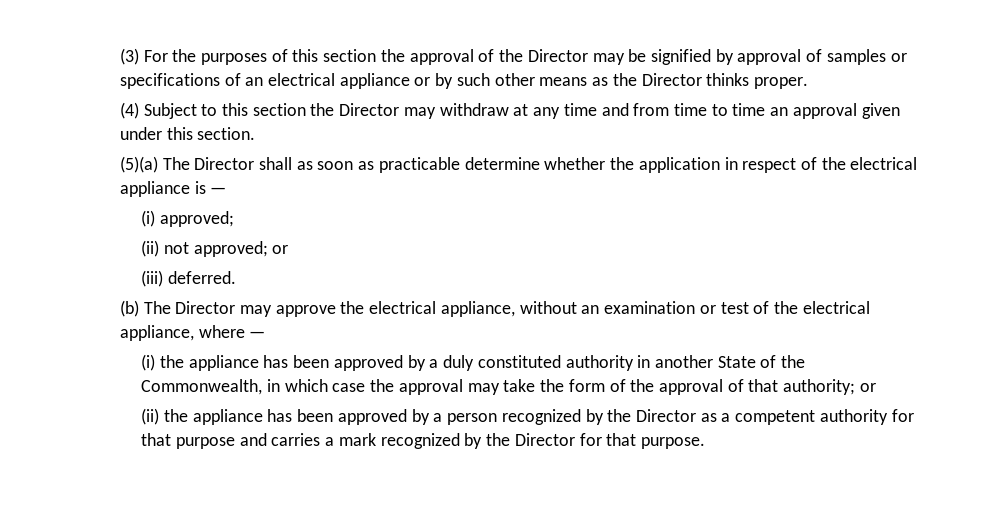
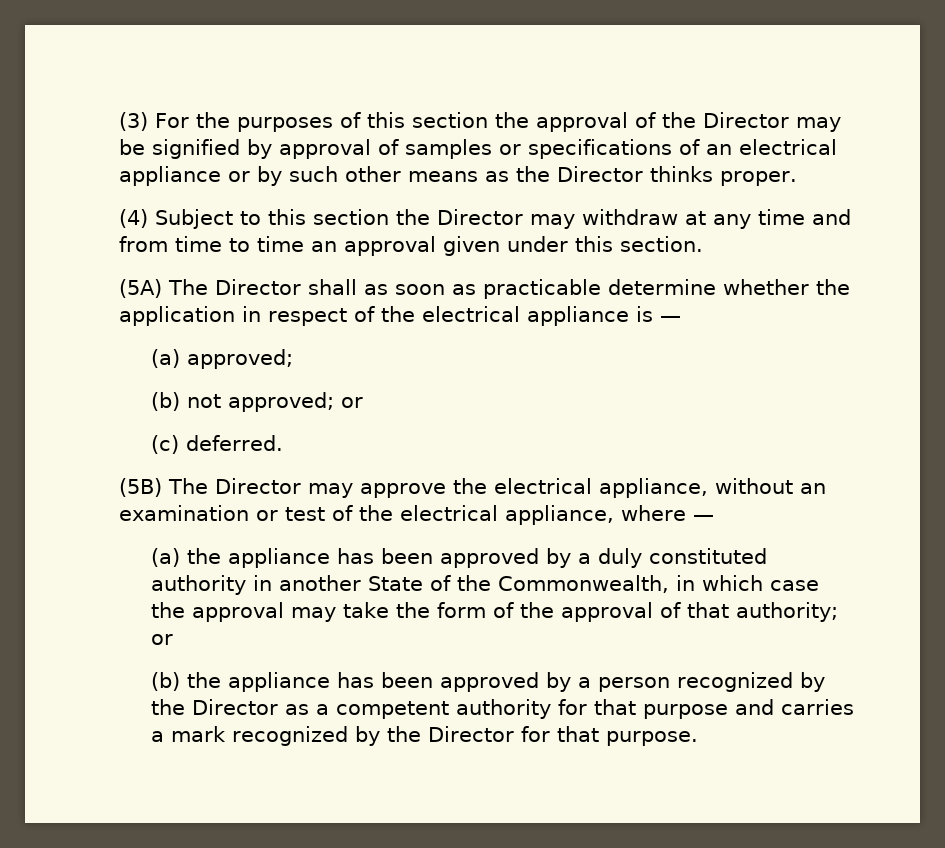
- (5)(a) The Director shall as soon as practicable determine whether the application in respect of the electrical appliance is —
+ (5A) The Director shall as soon as practicable determine whether the application in respect of the electrical appliance is —
- (i) approved;
+ (a) approved;
- (ii) not approved; or
+ (b) not approved; or
- (iii) deferred.
+ (c) deferred.
- (b) The Director may approve the electrical appliance, without an examination or test of the electrical appliance, where —
+ (5B) The Director may approve the electrical appliance, without an examination or test of the electrical appliance, where —
- (i) the appliance has been approved by a duly constituted authority in another State of the Commonwealth, in which case the approval may take the form of the approval of that authority; or
+ (a) the appliance has been approved by a duly constituted authority in another State of the Commonwealth, in which case the approval may take the form of the approval of that authority; or
- (ii) the appliance has been approved by a person recognized by the Director as a competent authority for that purpose and carries a mark recognized by the Director for that purpose.
+ (b) the appliance has been approved by a person recognized by the Director as a competent authority for that purpose and carries a mark recognized by the Director for that purpose.

